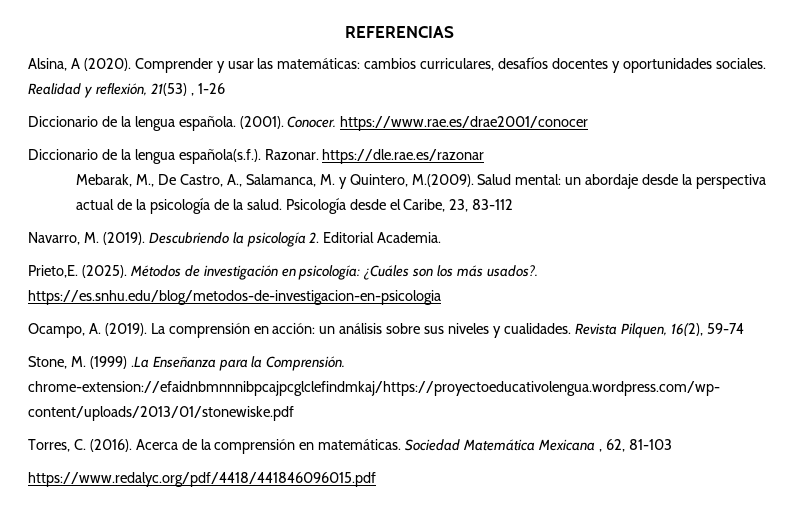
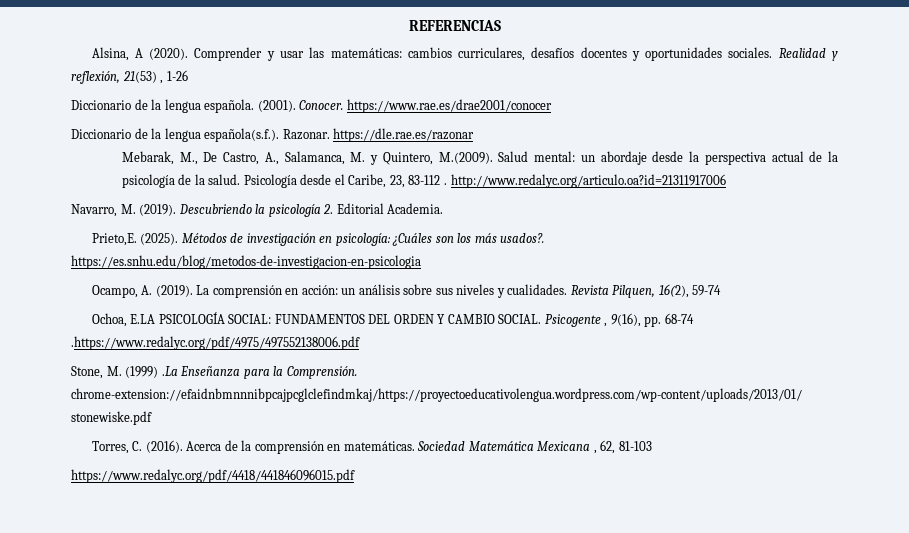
- Psicología desde el Caribe, 23, 83-112
+ Psicología desde el Caribe, 23, 83-112 . http://www.redalyc.org/articulo.oa?id=21311917006
+ Ochoa, E.LA PSICOLOGÍA SOCIAL: FUNDAMENTOS DEL ORDEN Y CAMBIO SOCIAL. Psicogente , 9(16), pp. 68-74 .https://www.redalyc.org/pdf/4975/497552138006.pdf

